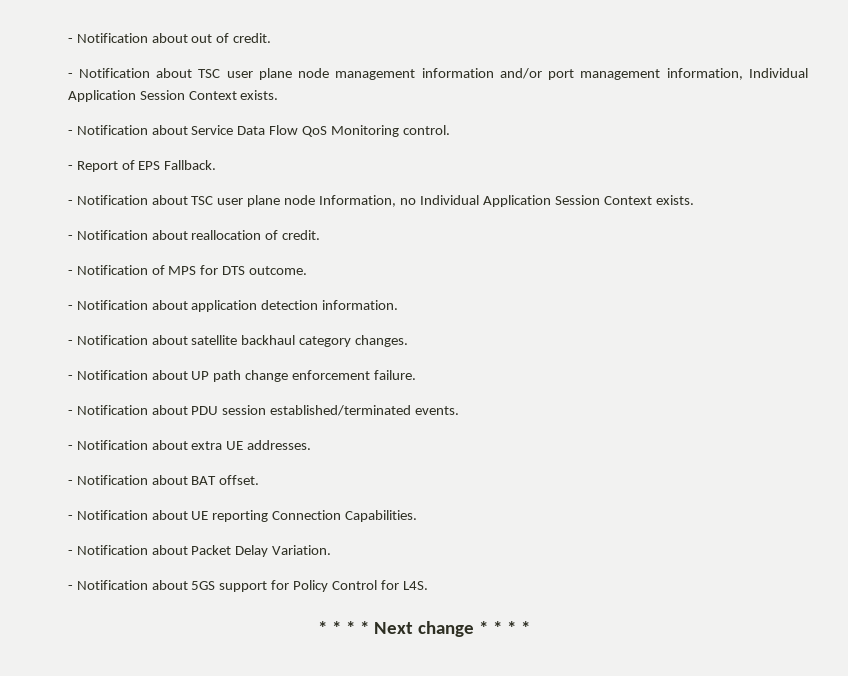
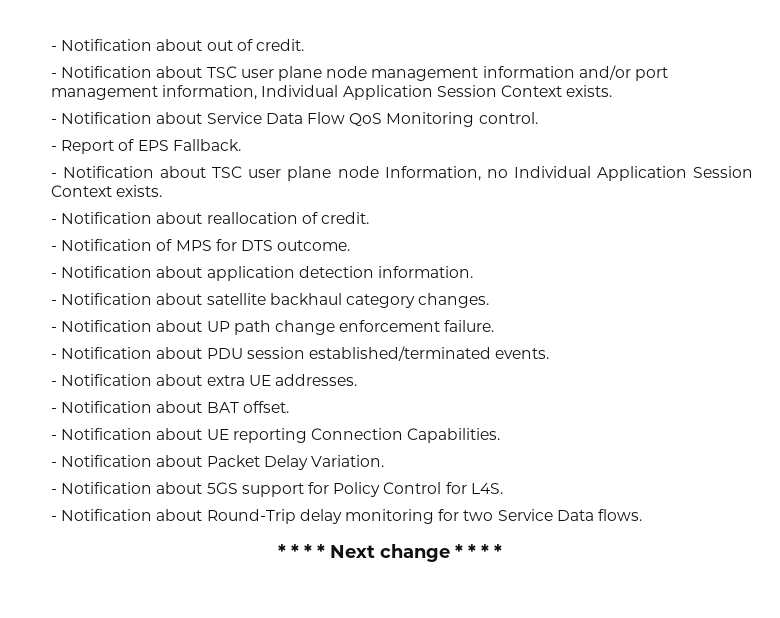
+ - Notification about Round-Trip delay monitoring for two Service Data flows.

